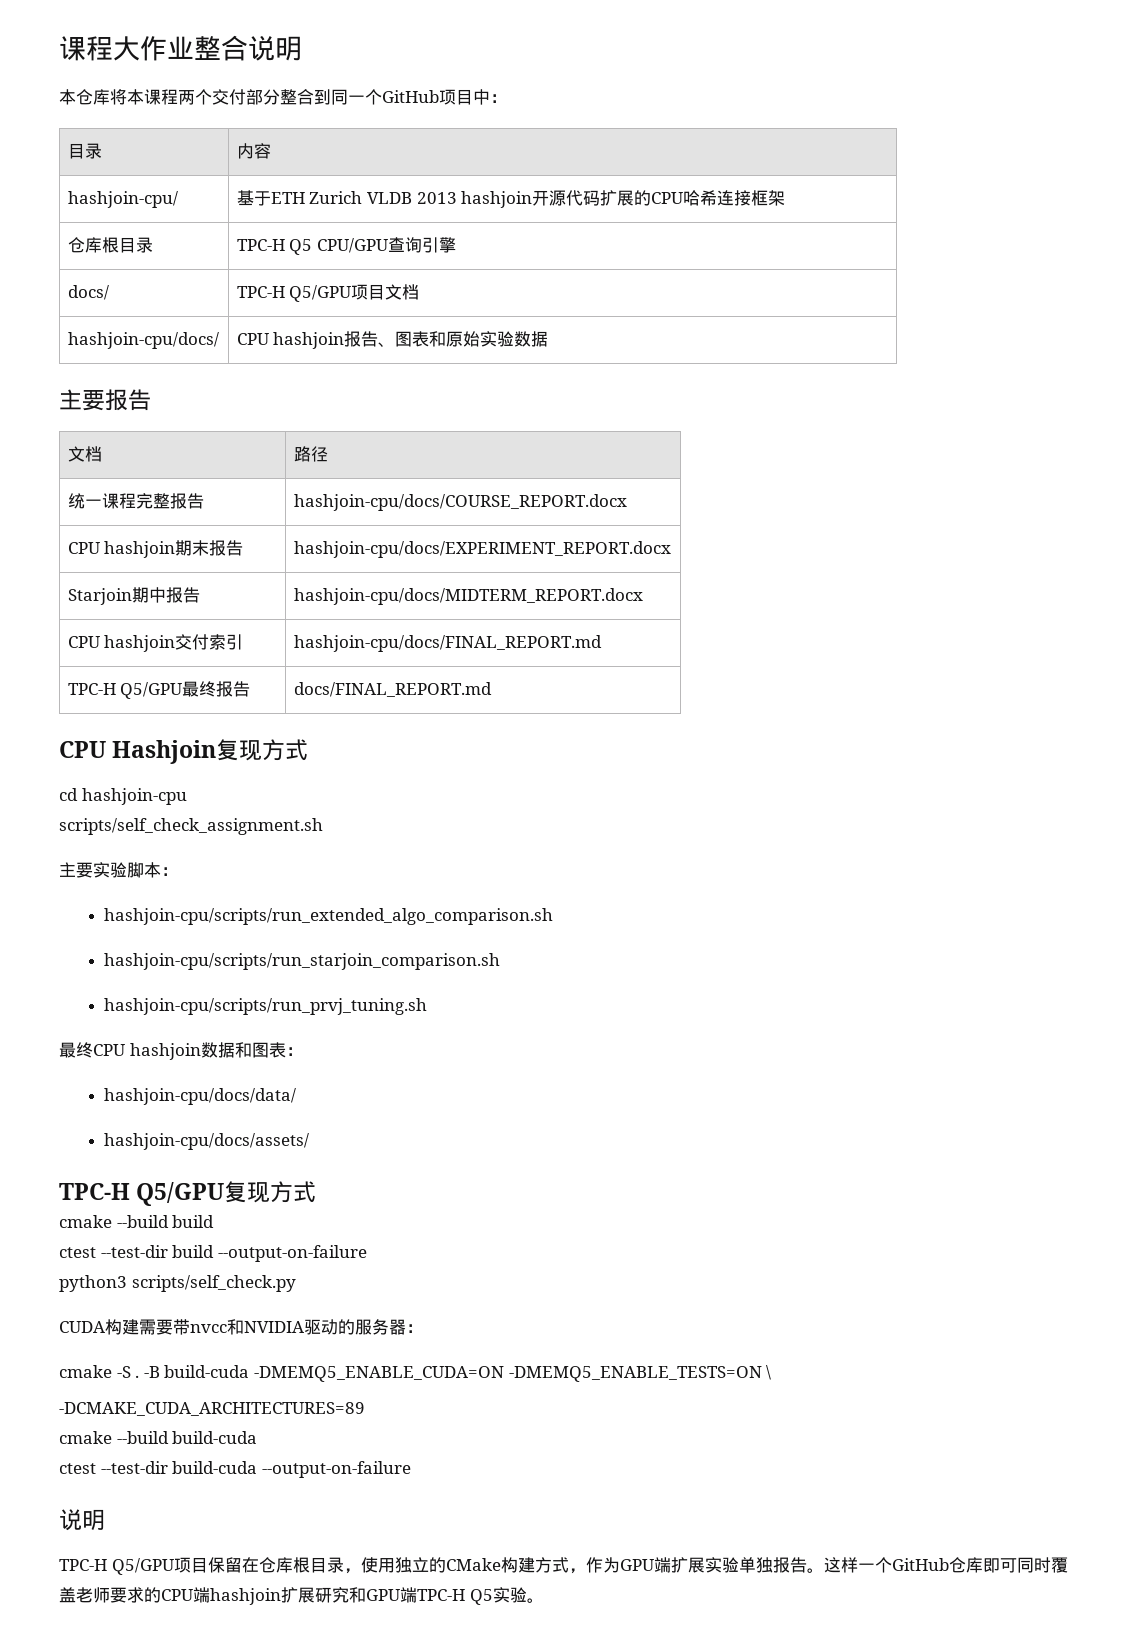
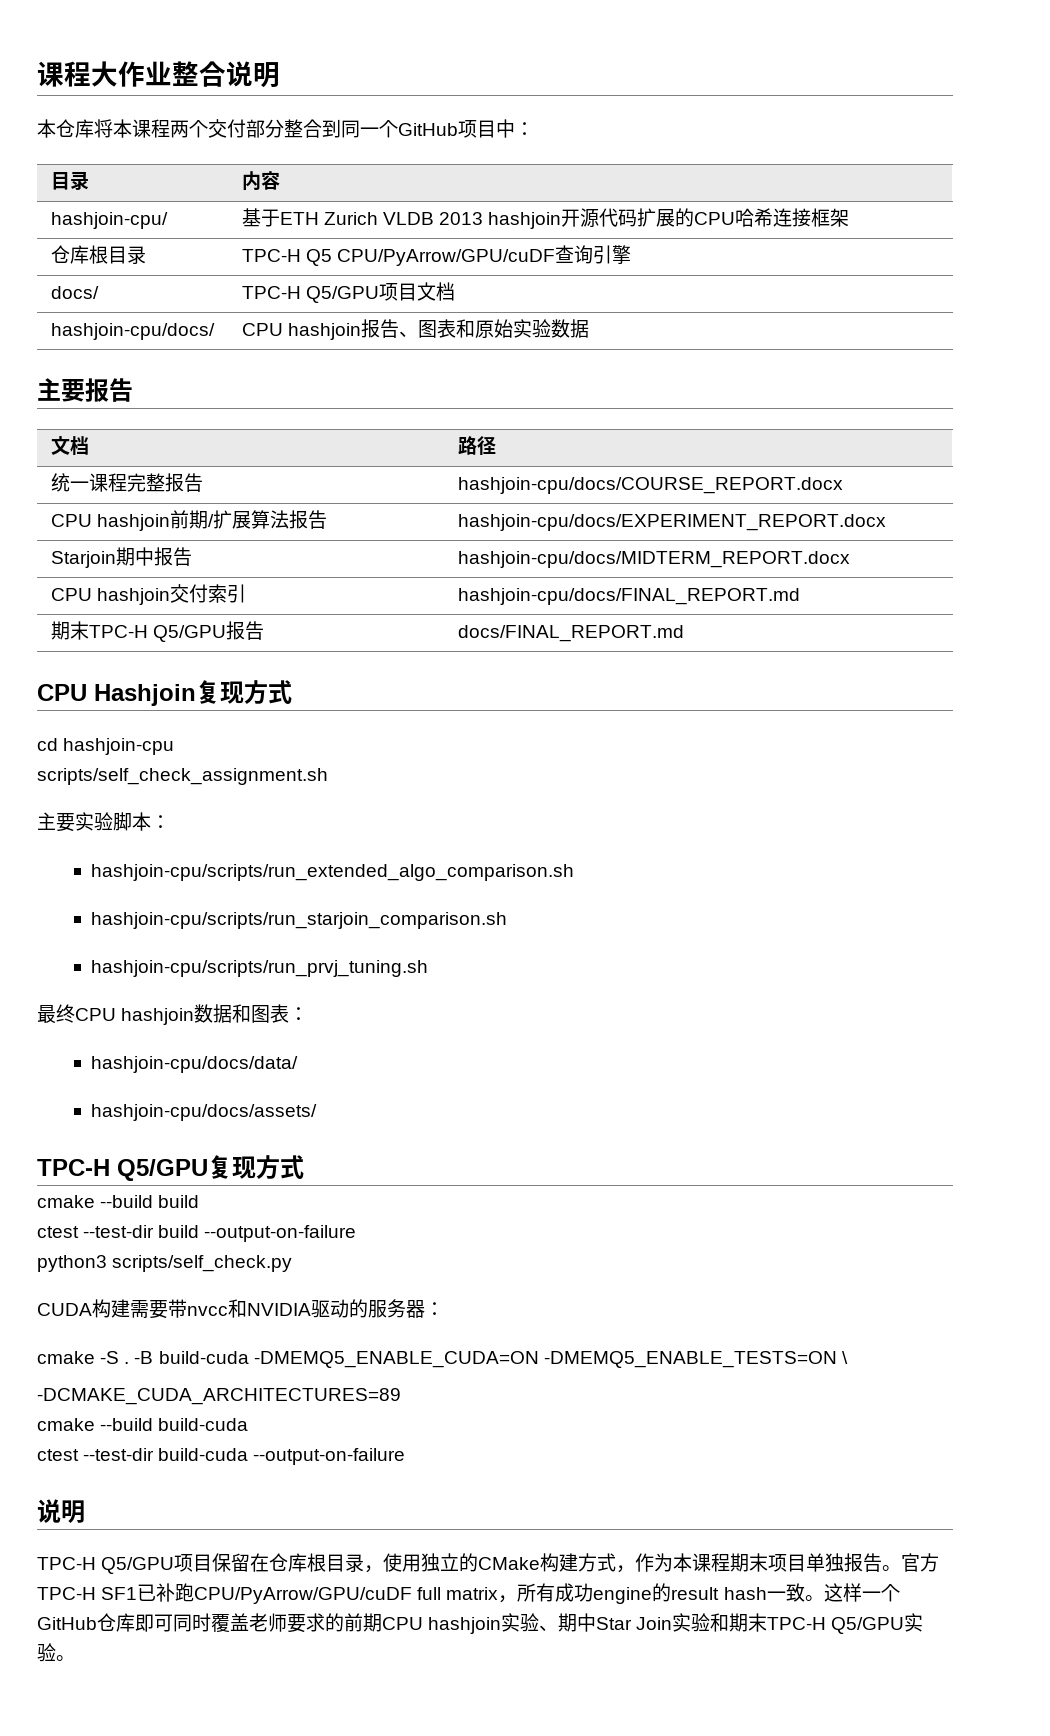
- 仓库根目录 | TPC-H Q5 CPU/GPU查询引擎
+ 仓库根目录 | TPC-H Q5 CPU/PyArrow/GPU/cuDF查询引擎
- CPU hashjoin期末报告 | hashjoin-cpu/docs/EXPERIMENT_REPORT.docx
+ CPU hashjoin前期/扩展算法报告 | hashjoin-cpu/docs/EXPERIMENT_REPORT.docx
- TPC-H Q5/GPU最终报告 | docs/FINAL_REPORT.md
+ 期末TPC-H Q5/GPU报告 | docs/FINAL_REPORT.md
- TPC-H Q5/GPU项目保留在仓库根目录，使用独立的CMake构建方式，作为GPU端扩展实验单独报告。
+ TPC-H Q5/GPU项目保留在仓库根目录，使用独立的CMake构建方式，作为本课程期末项目单独报告。官方TPC-H SF1已补跑CPU/PyArrow/GPU/cuDF full matrix，所有成功engine的result hash一致。
- 这样一个GitHub仓库即可同时覆盖老师要求的CPU端hashjoin扩展研究和GPU端TPC-H Q5实验。
+ 这样一个GitHub仓库即可同时覆盖老师要求的前期CPU hashjoin实验、期中Star Join实验和期末TPC-H Q5/GPU实验。

